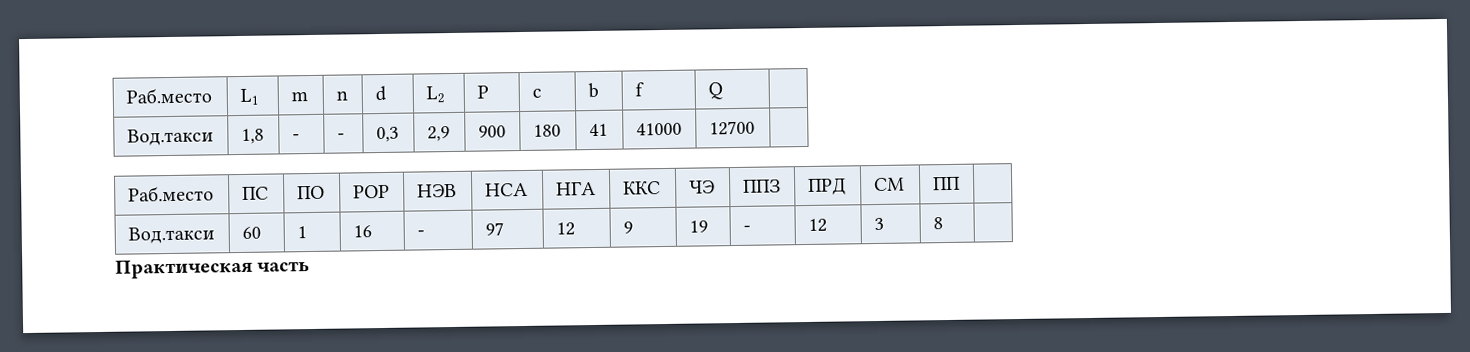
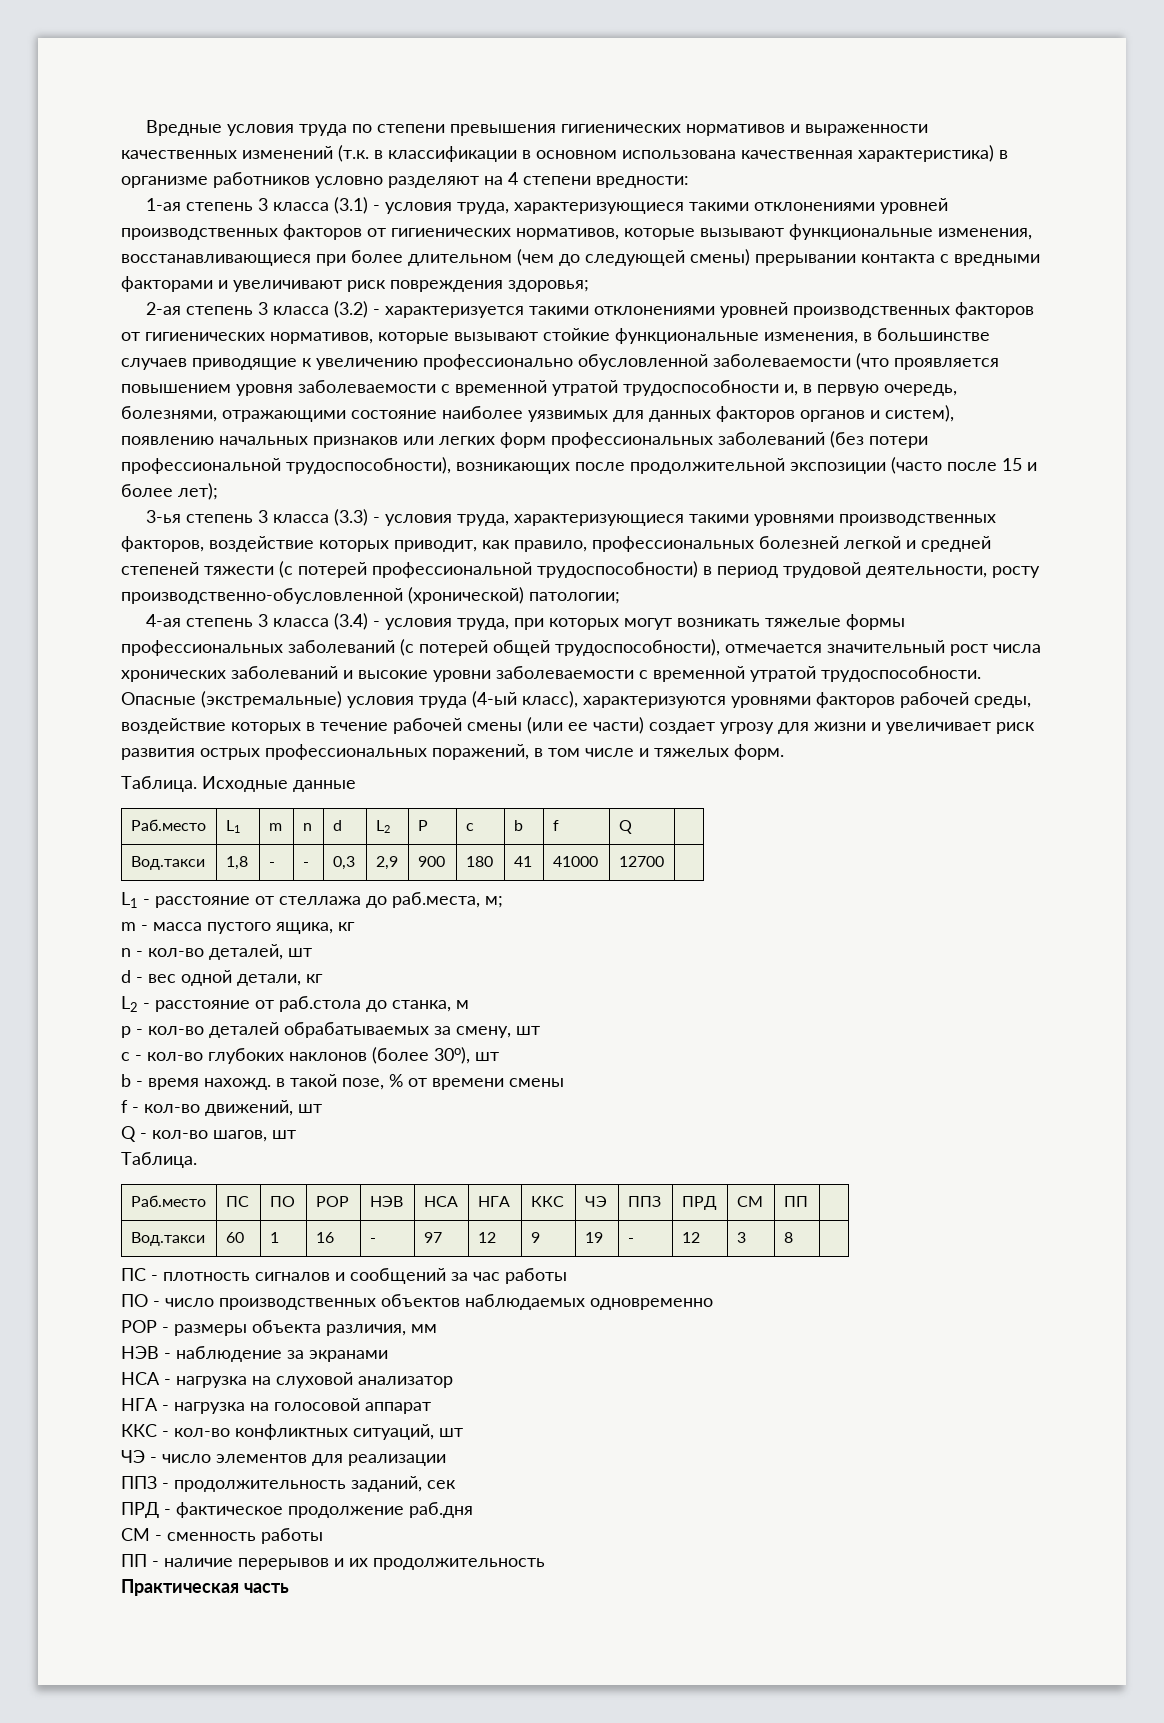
+ Вредные условия труда по степени превышения гигиенических нормативов и выраженности качественных изменений (т.к. в классификации в основном использована качественная характеристика) в организме работников условно разделяют на 4 степени вредности:
+ 1-ая степень 3 класса (3.1) - условия труда, характеризующиеся такими отклонениями уровней производственных факторов от гигиенических нормативов, которые вызывают функциональные изменения, восстанавливающиеся при более длительном (чем до следующей смены) прерывании контакта с вредными факторами и увеличивают риск повреждения здоровья;
+ 2-ая степень 3 класса (3.2) - характеризуется такими отклонениями уровней производственных факторов от гигиенических нормативов, которые вызывают стойкие функциональные изменения, в большинстве случаев приводящие к увеличению профессионально обусловленной заболеваемости (что проявляется повышением уровня заболеваемости с временной утратой трудоспособности и, в первую очередь, болезнями, отражающими состояние наиболее уязвимых для данных факторов органов и систем), появлению начальных признаков или легких форм профессиональных заболеваний (без потери профессиональной трудоспособности), возникающих после продолжительной экспозиции (часто после 15 и более лет);
+ 3-ья степень 3 класса (3.3) - условия труда, характеризующиеся такими уровнями производственных факторов, воздействие которых приводит, как правило, профессиональных болезней легкой и средней степеней тяжести (с потерей профессиональной трудоспособности) в период трудовой деятельности, росту производственно-обусловленной (хронической) патологии;
+ 4-ая степень 3 класса (3.4) - условия труда, при которых могут возникать тяжелые формы профессиональных заболеваний (с потерей общей трудоспособности), отмечается значительный рост числа хронических заболеваний и высокие уровни заболеваемости с временной утратой трудоспособности. Опасные (экстремальные) условия труда (4-ый класс), характеризуются уровнями факторов рабочей среды, воздействие которых в течение рабочей смены (или ее части) создает угрозу для жизни и увеличивает риск развития острых профессиональных поражений, в том числе и тяжелых форм.
+ Таблица. Исходные данные
+ L1 - расстояние от стеллажа до раб.места, м;
+ m - масса пустого ящика, кг
+ n - кол-во деталей, шт
+ d - вес одной детали, кг
+ L2 - расстояние от раб.стола до станка, м
+ p - кол-во деталей обрабатываемых за смену, шт
+ c - кол-во глубоких наклонов (более 30о), шт
+ b - время нахожд. в такой позе, % от времени смены
+ f - кол-во движений, шт
+ Q - кол-во шагов, шт
+ Таблица.
+ ПС - плотность сигналов и сообщений за час работы
+ ПО - число производственных объектов наблюдаемых одновременно
+ РОР - размеры объекта различия, мм
+ НЭВ - наблюдение за экранами
+ НСА - нагрузка на слуховой анализатор
+ НГА - нагрузка на голосовой аппарат
+ ККС - кол-во конфликтных ситуаций, шт
+ ЧЭ - число элементов для реализации
+ ППЗ - продолжительность заданий, сек
+ ПРД - фактическое продолжение раб.дня
+ СМ - сменность работы
+ ПП - наличие перерывов и их продолжительность

